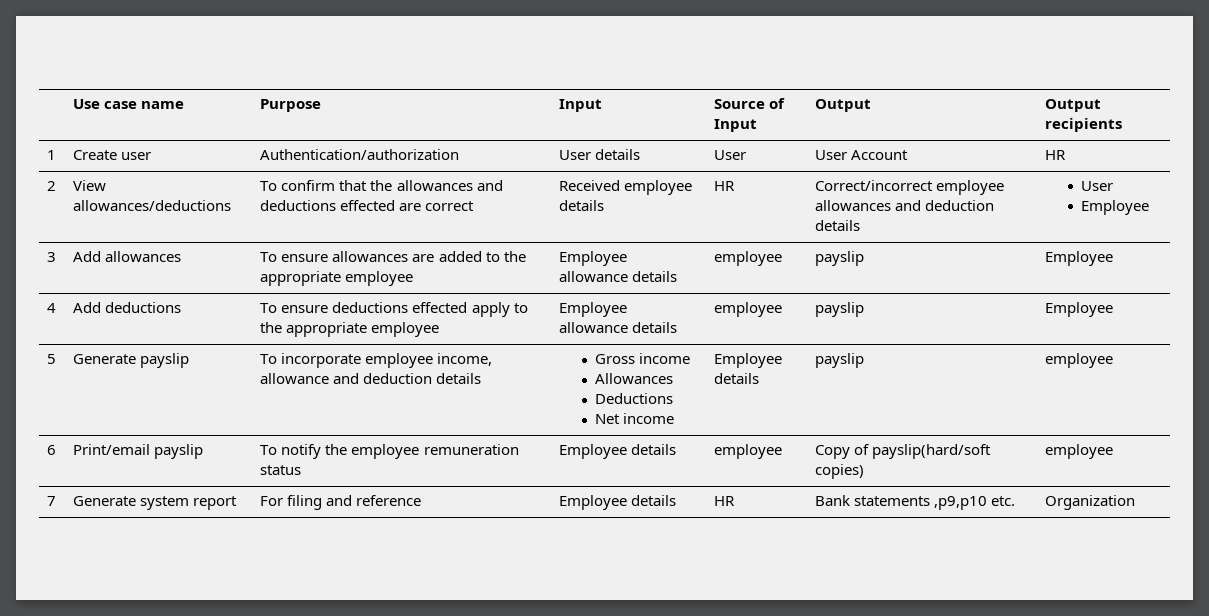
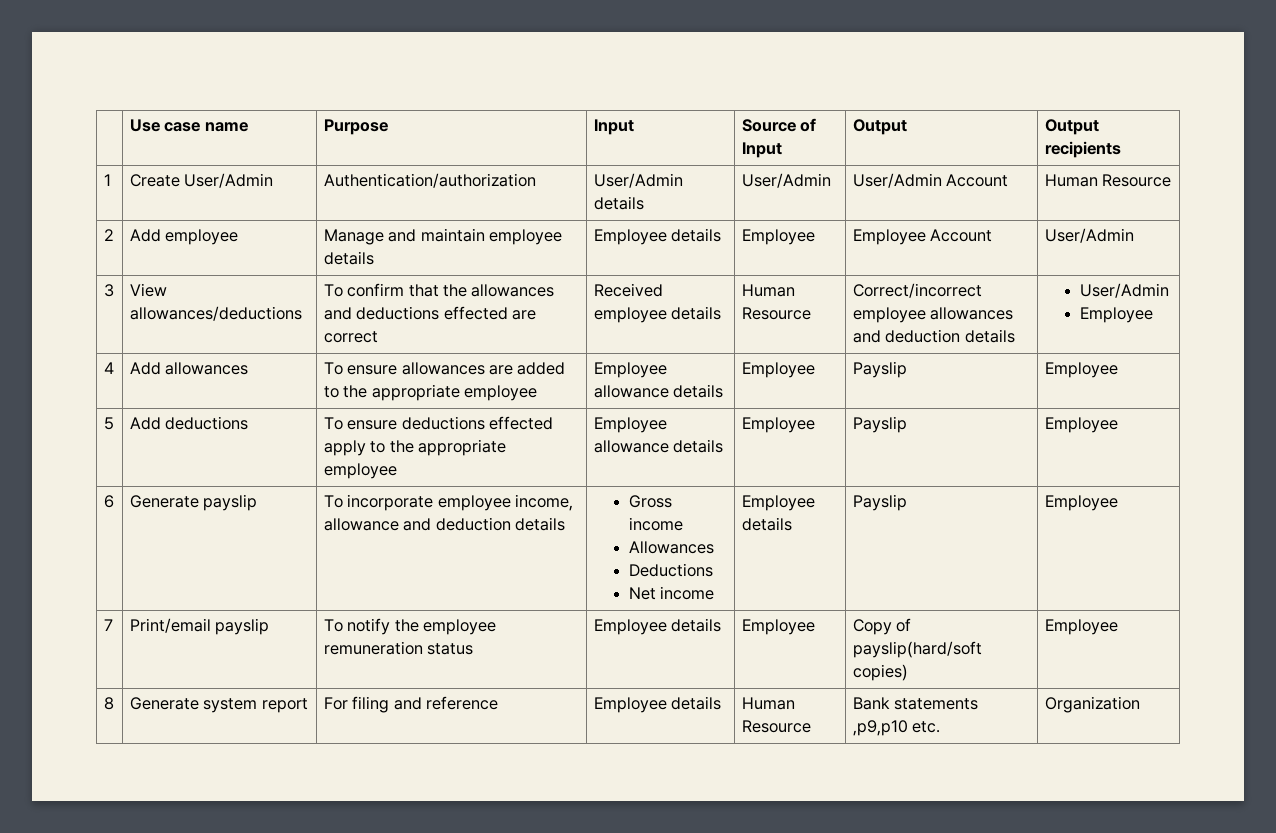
- 1 | Create user | Authentication/authorization | User details | User | User Account | HR
+ 1 | Create User/Admin | Authentication/authorization | User/Admin details | User/Admin | User/Admin Account | Human Resource
- 2 | View allowances/deductions | To confirm that the allowances and deductions effected are correct | Received employee details | HR | Correct/incorrect employee allowances and deduction details | User
+ 2 | Add employee | Manage and maintain employee details | Employee details | Employee | Employee Account | User/Admin
+ 3 | View allowances/deductions | To confirm that the allowances and deductions effected are correct | Received employee details | Human Resource | Correct/incorrect employee allowances and deduction details | User/Admin
  Employee
- 3 | Add allowances | To ensure allowances are added to the appropriate employee | Employee allowance details | employee | payslip | Employee
- 4 | Add deductions | To ensure deductions effected apply to the appropriate employee | Employee allowance details | employee | payslip | Employee
- 5 | Generate payslip | To incorporate employee income, allowance and deduction details | Gross income
+ 4 | Add allowances | To ensure allowances are added to the appropriate employee | Employee allowance details | Employee | Payslip | Employee
+ 5 | Add deductions | To ensure deductions effected apply to the appropriate employee | Employee allowance details | Employee | Payslip | Employee
+ 6 | Generate payslip | To incorporate employee income, allowance and deduction details | Gross income
  Allowances
  Deductions
- Net income | Employee details | payslip | employee
- 6 | Print/email payslip | To notify the employee remuneration status | Employee details | employee | Copy of payslip(hard/soft copies) | employee
- 7 | Generate system report | For filing and reference | Employee details | HR | Bank statements ,p9,p10 etc. | Organization
+ Net income | Employee details | Payslip | Employee
+ 7 | Print/email payslip | To notify the employee remuneration status | Employee details | Employee | Copy of payslip(hard/soft copies) | Employee
+ 8 | Generate system report | For filing and reference | Employee details | Human Resource | Bank statements ,p9,p10 etc. | Organization

